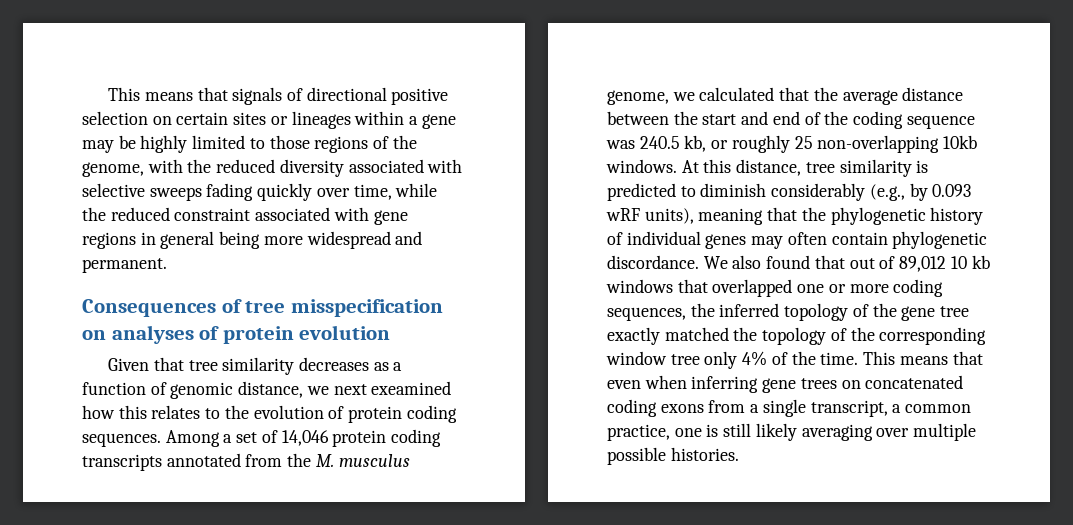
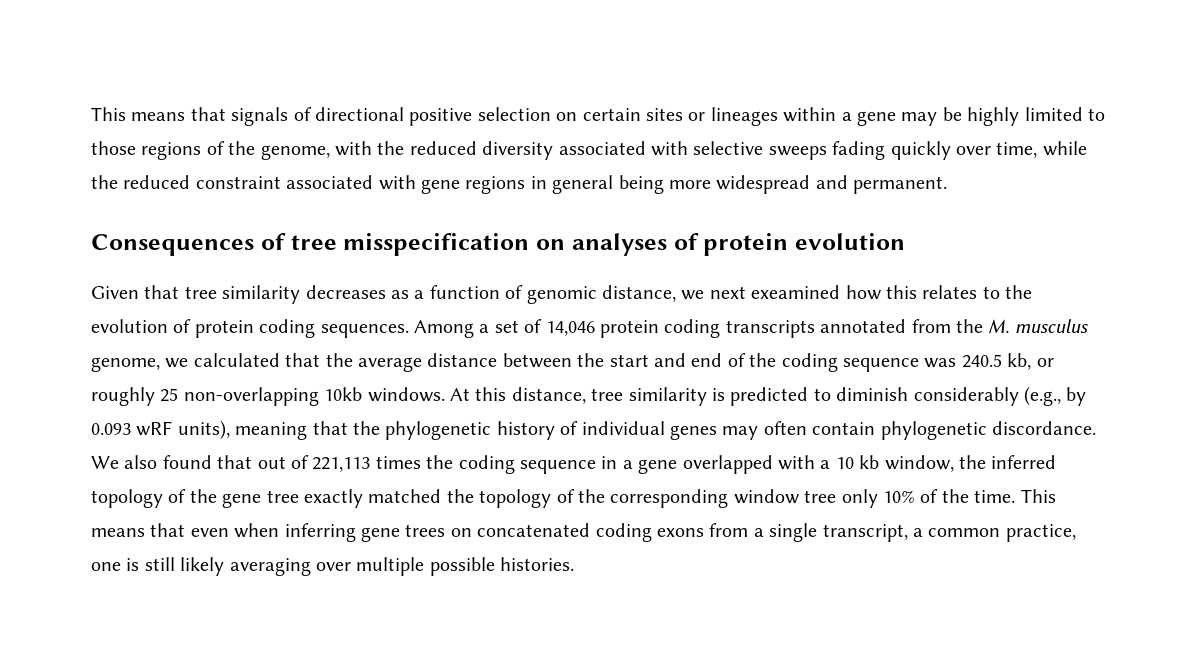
- We also found that out of 89,012 10 kb windows that overlapped one or more coding sequences, the inferred topology of the gene tree exactly matched the topology of the corresponding window tree only 4% of the time.
+ We also found that out of 221,113 times the coding sequence in a gene overlapped with a 10 kb window, the inferred topology of the gene tree exactly matched the topology of the corresponding window tree only 10% of the time.

